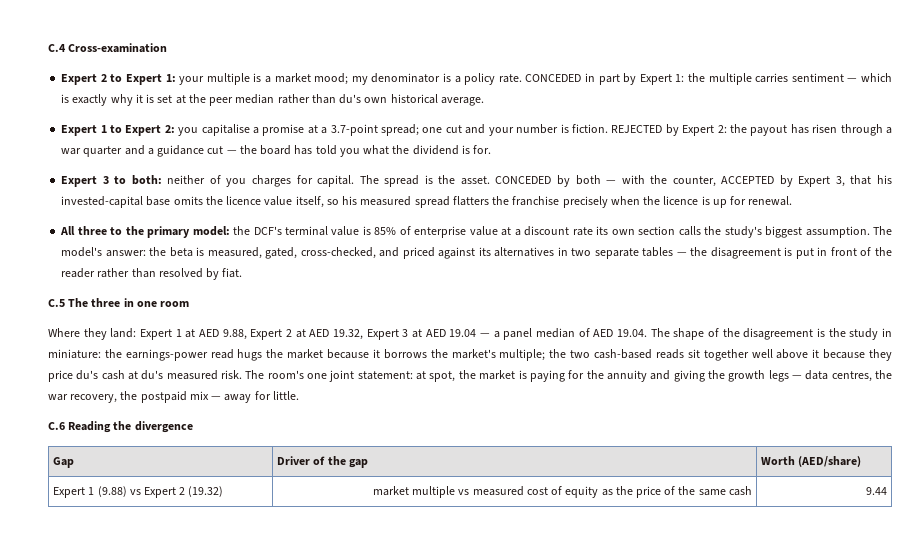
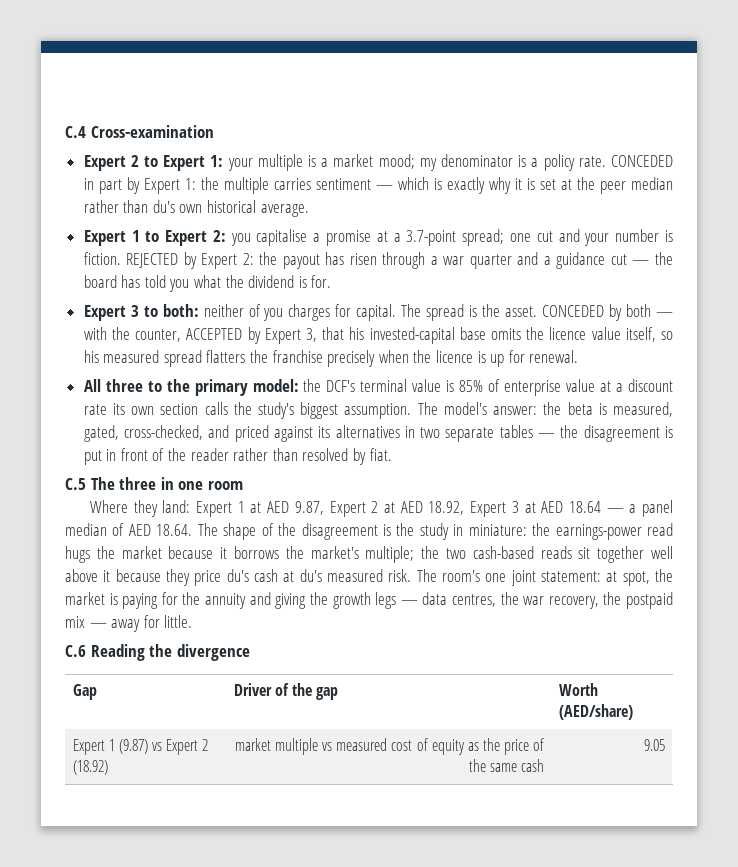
- Expert 1 at AED 9.88, Expert 2 at AED 19.32, Expert 3 at AED 19.04 — a panel median of AED 19.04. The shape of the disagreement is the study in miniature:
+ Expert 1 at AED 9.87, Expert 2 at AED 18.92, Expert 3 at AED 18.64 — a panel median of AED 18.64. The shape of the disagreement is the study in miniature:
- Expert 1 (9.88) vs Expert 2 (19.32) | market multiple vs measured cost of equity as the price of the same cash | 9.44
+ Expert 1 (9.87) vs Expert 2 (18.92) | market multiple vs measured cost of equity as the price of the same cash | 9.05

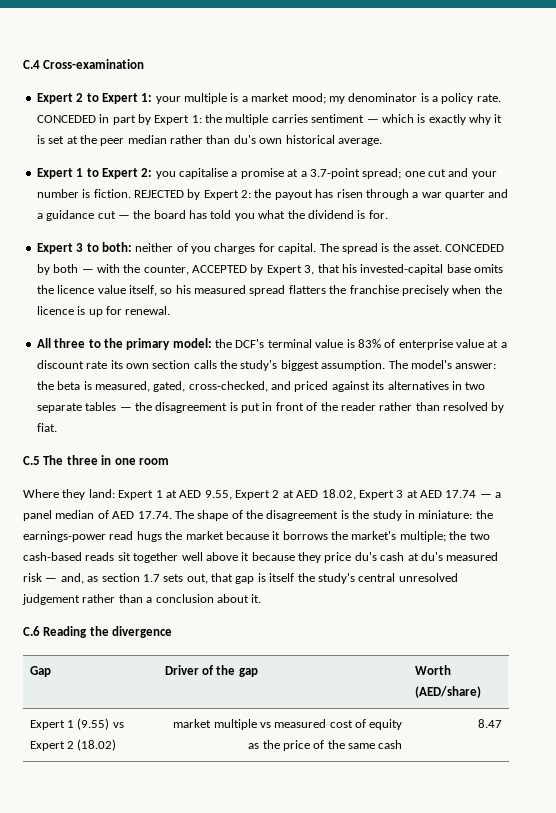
- All three to the primary model: the DCF's terminal value is 85% of enterprise value at a discount rate its own section calls the study's biggest assumption.
+ All three to the primary model: the DCF's terminal value is 83% of enterprise value at a discount rate its own section calls the study's biggest assumption.
- Where they land: Expert 1 at AED 9.87, Expert 2 at AED 18.92, Expert 3 at AED 18.64 — a panel median of AED 18.64. The shape of the disagreement is the study in miniature: the earnings-power read hugs the market because it borrows the market's multiple; the two cash-based reads sit together well above it because they price du's cash at du's measured risk. The room's one joint statement: at spot, the market is paying for the annuity and giving the growth legs — data centres, the war recovery, the postpaid mix — away for little.
+ Where they land: Expert 1 at AED 9.55, Expert 2 at AED 18.02, Expert 3 at AED 17.74 — a panel median of AED 17.74. The shape of the disagreement is the study in miniature: the earnings-power read hugs the market because it borrows the market's multiple; the two cash-based reads sit together well above it because they price du's cash at du's measured risk — and, as section 1.7 sets out, that gap is itself the study's central unresolved judgement rather than a conclusion about it.
- Expert 1 (9.87) vs Expert 2 (18.92) | market multiple vs measured cost of equity as the price of the same cash | 9.05
+ Expert 1 (9.55) vs Expert 2 (18.02) | market multiple vs measured cost of equity as the price of the same cash | 8.47

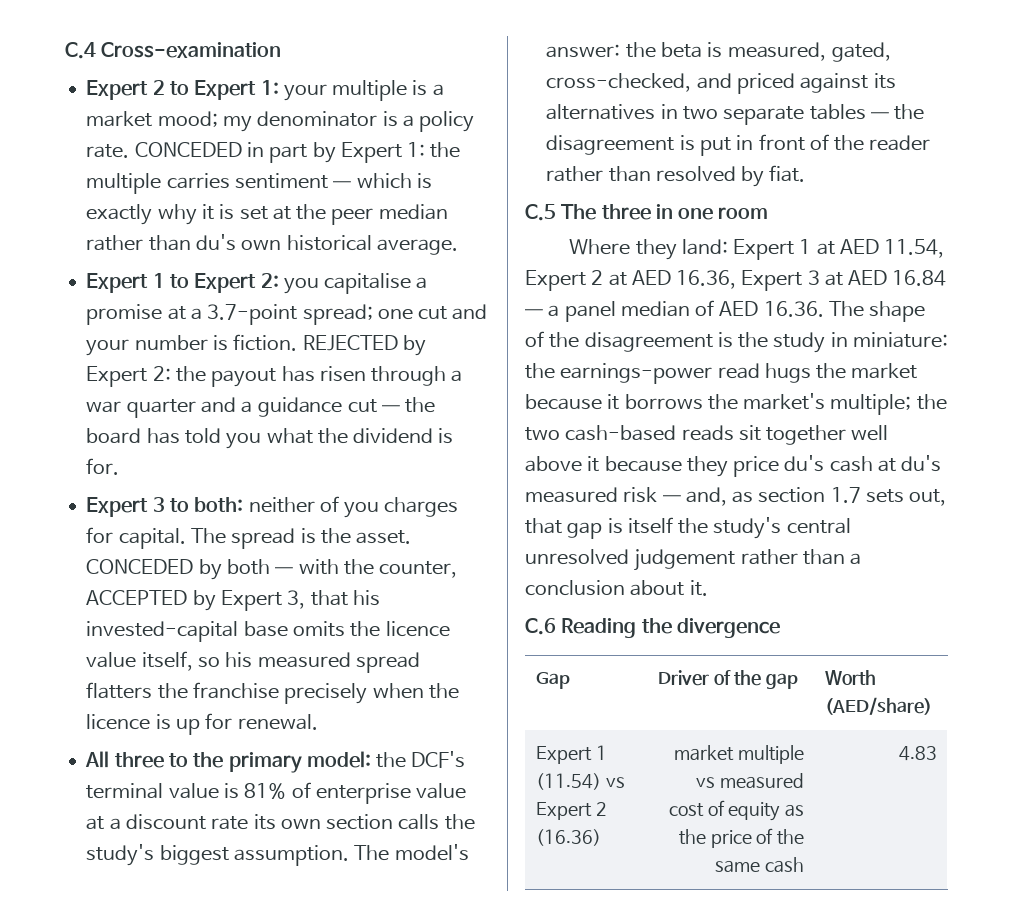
- All three to the primary model: the DCF's terminal value is 83% of enterprise value at a discount rate its own section calls the study's biggest assumption.
+ All three to the primary model: the DCF's terminal value is 81% of enterprise value at a discount rate its own section calls the study's biggest assumption.
- Expert 1 at AED 9.55, Expert 2 at AED 18.02, Expert 3 at AED 17.74 — a panel median of AED 17.74. The shape of the disagreement is the study in miniature:
+ Expert 1 at AED 11.54, Expert 2 at AED 16.36, Expert 3 at AED 16.84 — a panel median of AED 16.36. The shape of the disagreement is the study in miniature:
- Expert 1 (9.55) vs Expert 2 (18.02) | market multiple vs measured cost of equity as the price of the same cash | 8.47
+ Expert 1 (11.54) vs Expert 2 (16.36) | market multiple vs measured cost of equity as the price of the same cash | 4.83

